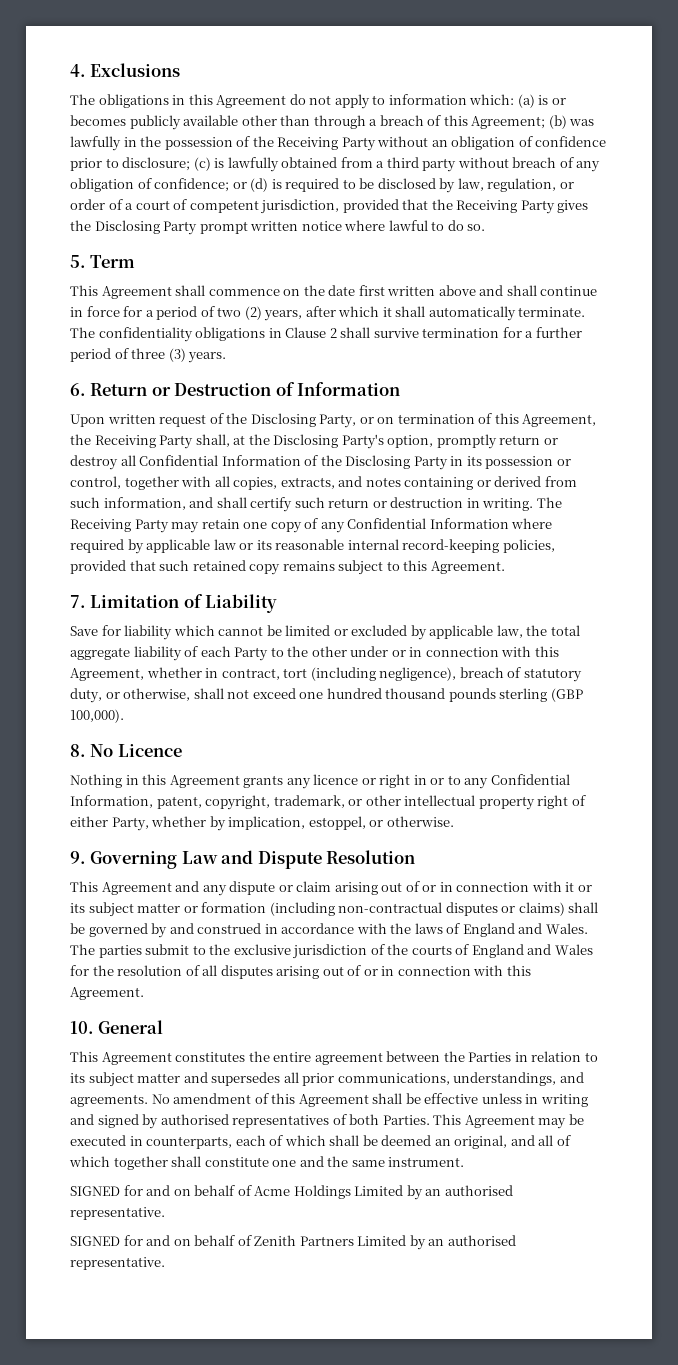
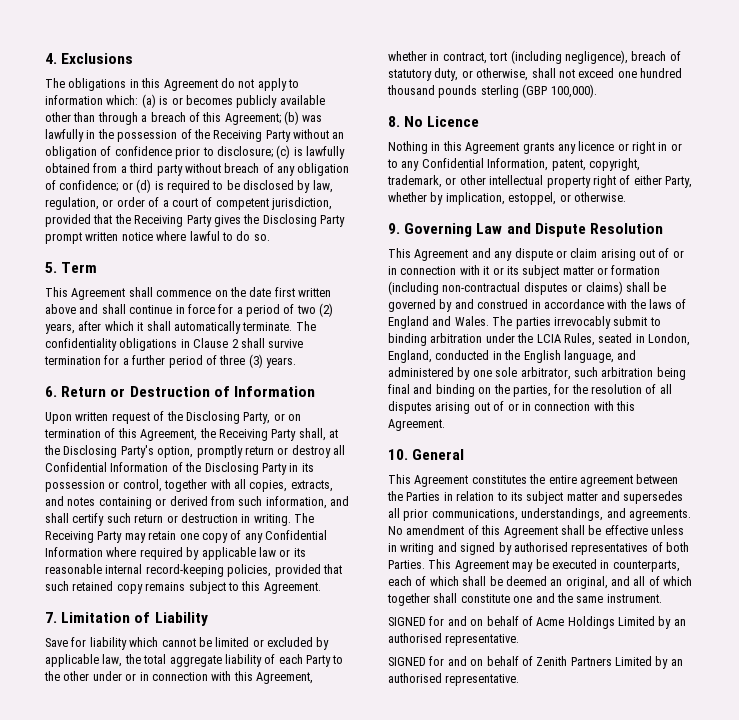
- The parties submit to the exclusive jurisdiction of the courts of England and Wales for the resolution of all disputes arising out of or in connection with this Agreement.
+ The parties irrevocably submit to binding arbitration under the LCIA Rules, seated in London, England, conducted in the English language, and administered by one sole arbitrator, such arbitration being final and binding on the parties, for the resolution of all disputes arising out of or in connection with this Agreement.

